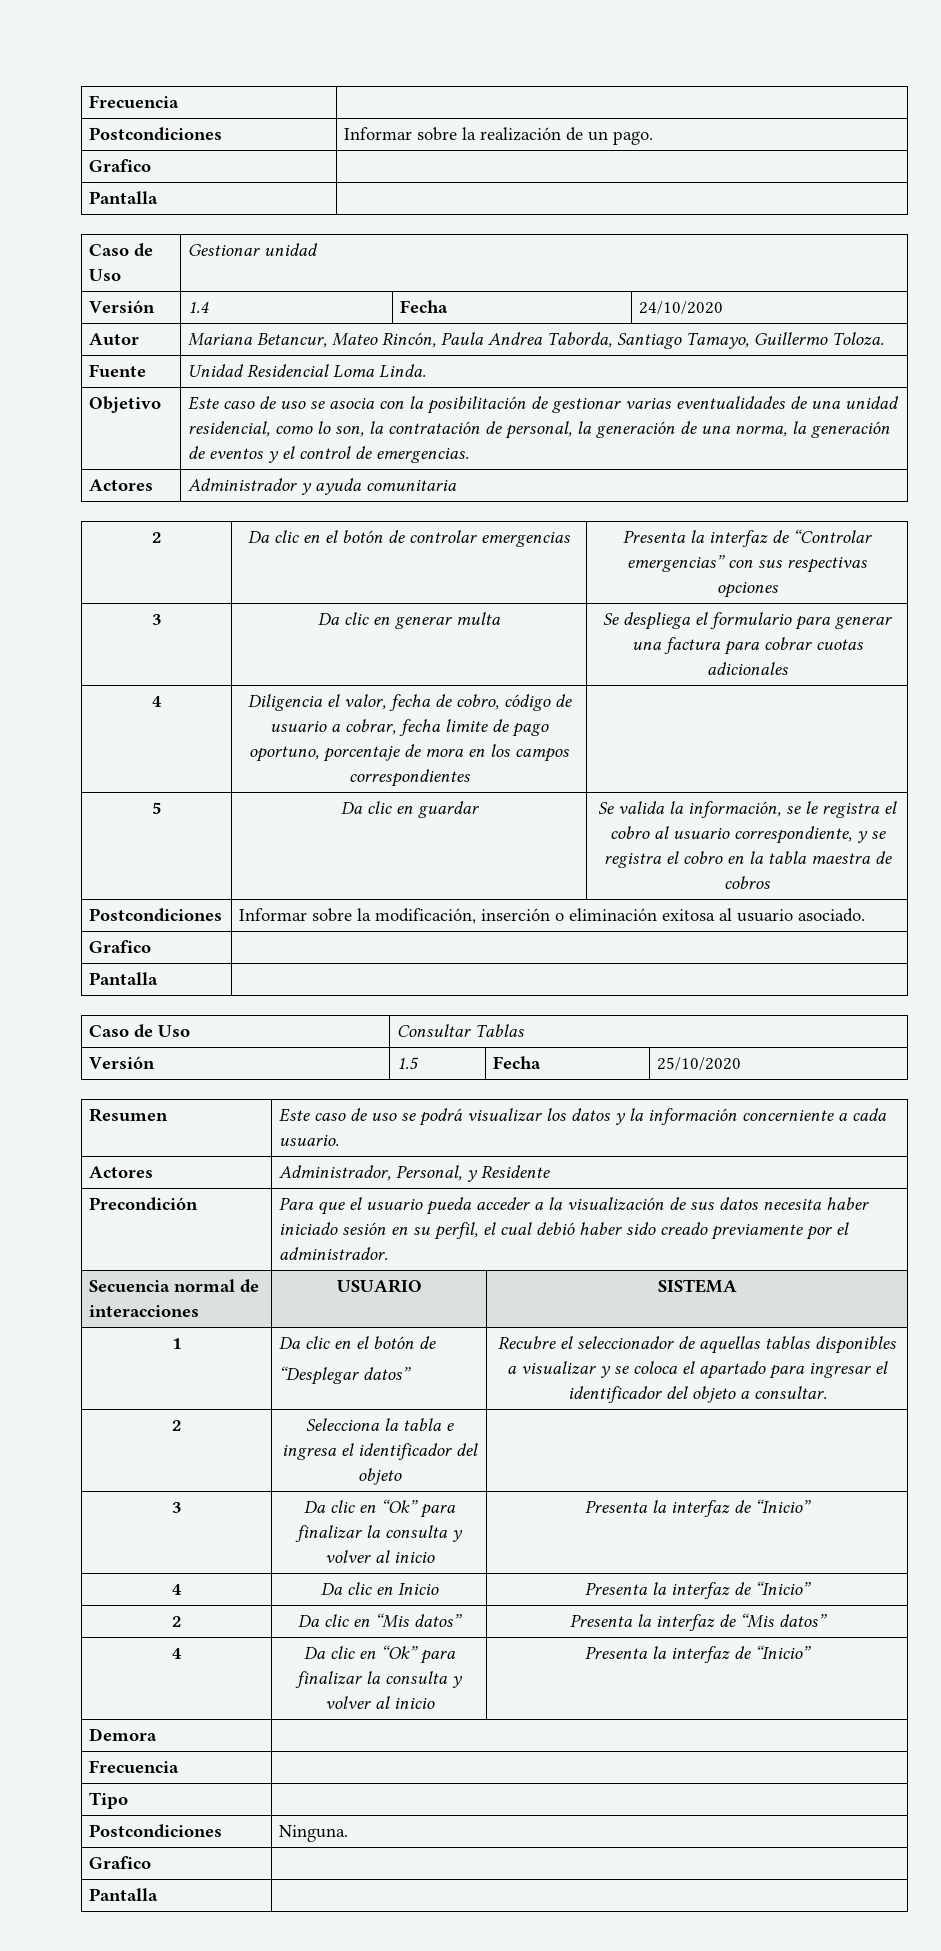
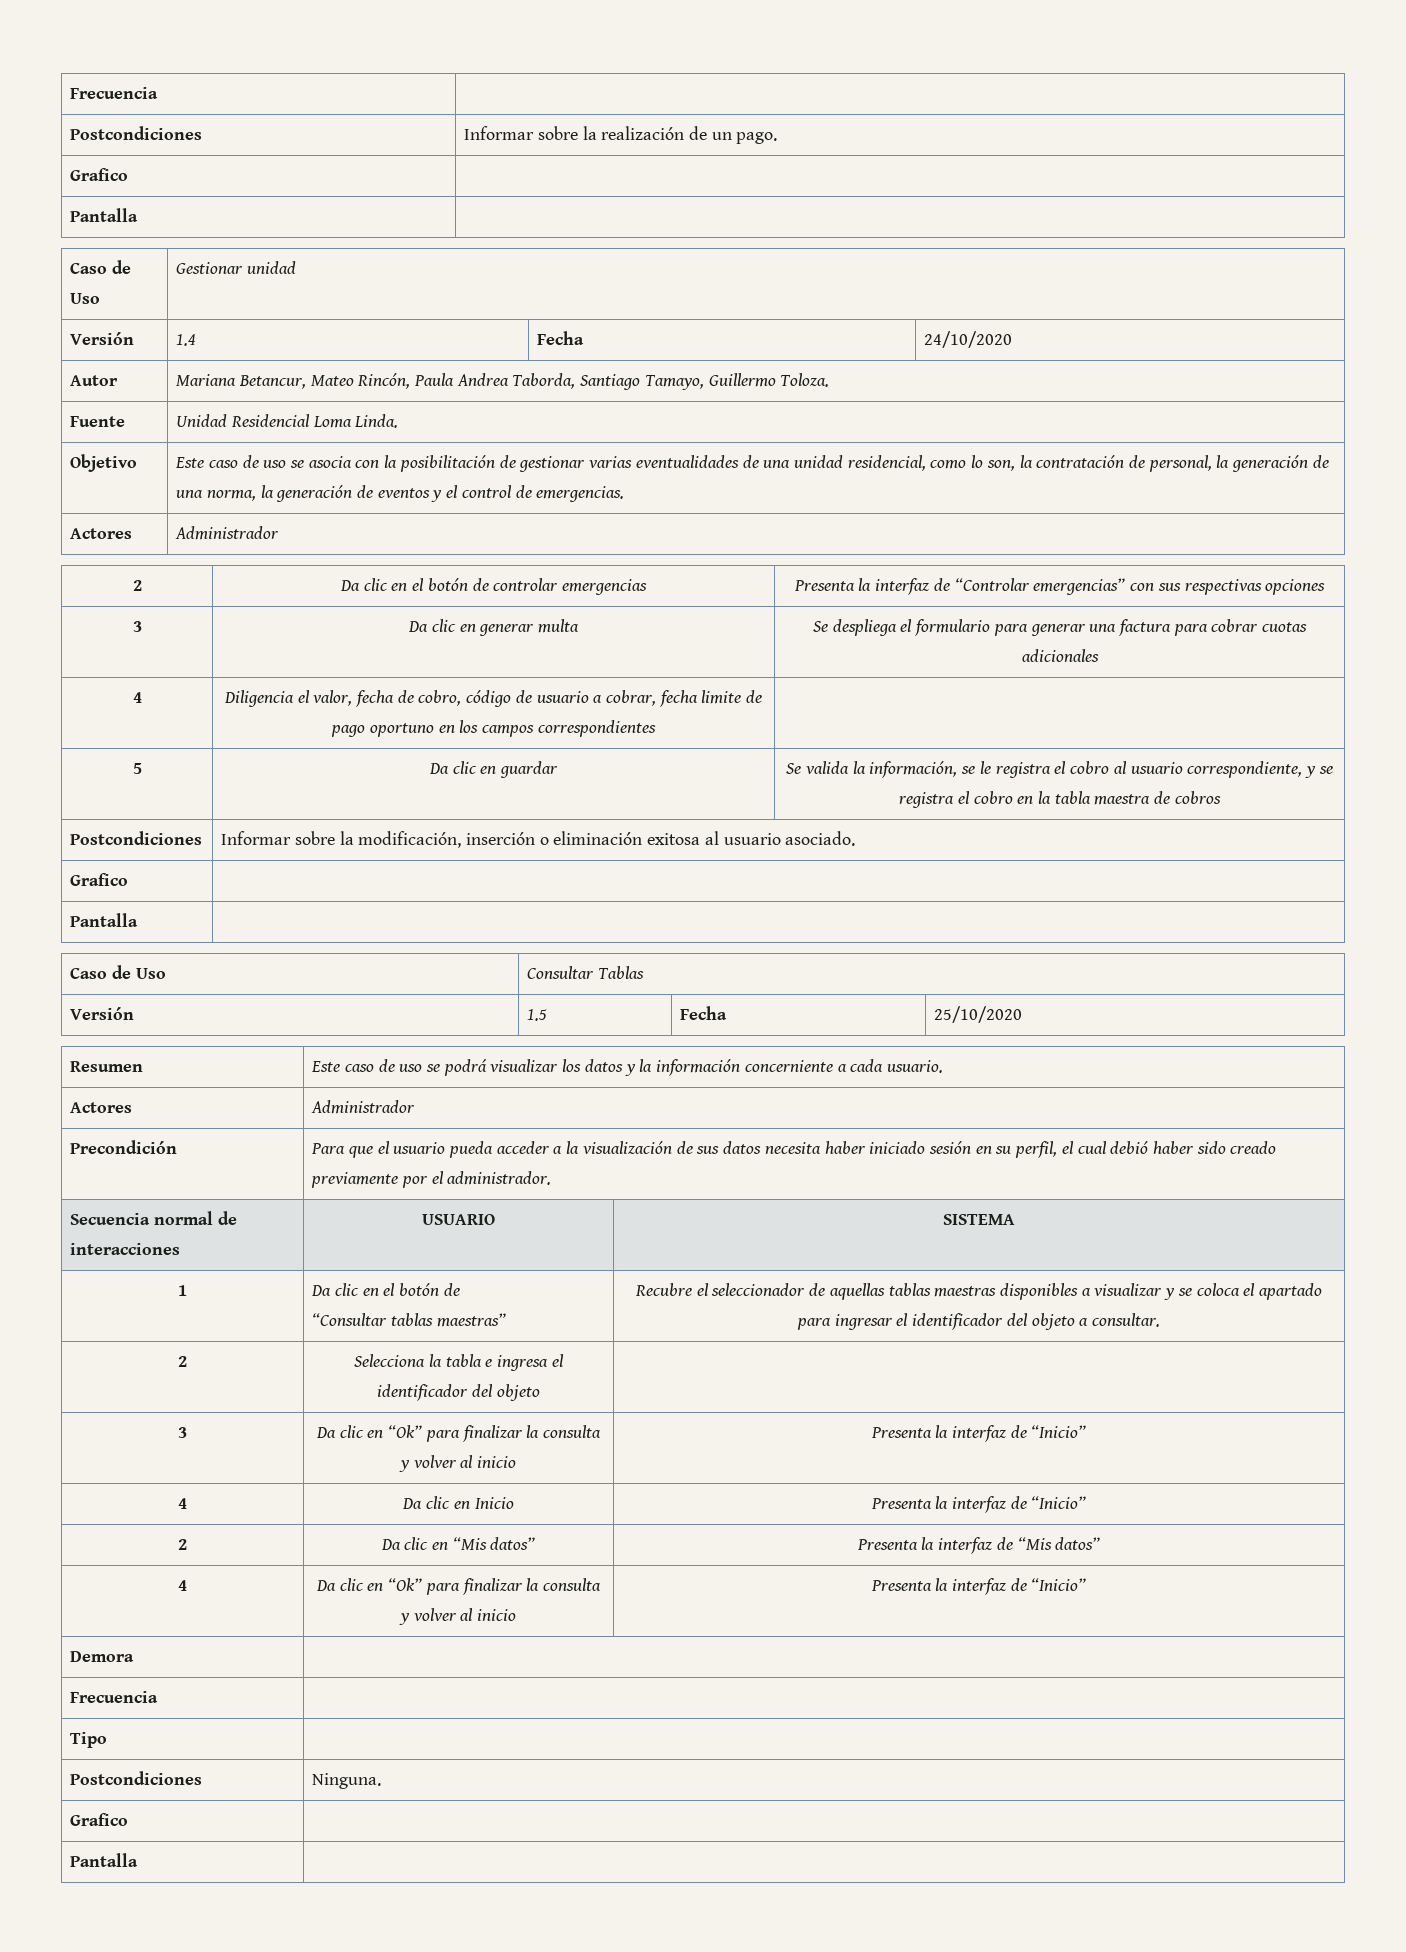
  Objetivo | Este caso de uso se asocia con la posibilitación de gestionar varias eventualidades de una unidad residencial, como lo son, la contratación de personal, la generación de una norma, la generación de eventos y el control de emergencias.
- Actores | Administrador y ayuda comunitaria
+ Actores | Administrador
- 4 | Diligencia el valor, fecha de cobro, código de usuario a cobrar, fecha limite de pago oportuno, porcentaje de mora en los campos correspondientes |
+ 4 | Diligencia el valor, fecha de cobro, código de usuario a cobrar, fecha limite de pago oportuno en los campos correspondientes |
  Resumen | Este caso de uso se podrá visualizar los datos y la información concerniente a cada usuario.
- Actores | Administrador, Personal, y Residente
+ Actores | Administrador
  1 | Da clic en el botón de
- “Desplegar datos” | Recubre el seleccionador de aquellas tablas disponibles a visualizar y se coloca el apartado para ingresar el identificador del objeto a consultar.
+ “Consultar tablas maestras” | Recubre el seleccionador de aquellas tablas maestras disponibles a visualizar y se coloca el apartado para ingresar el identificador del objeto a consultar.

